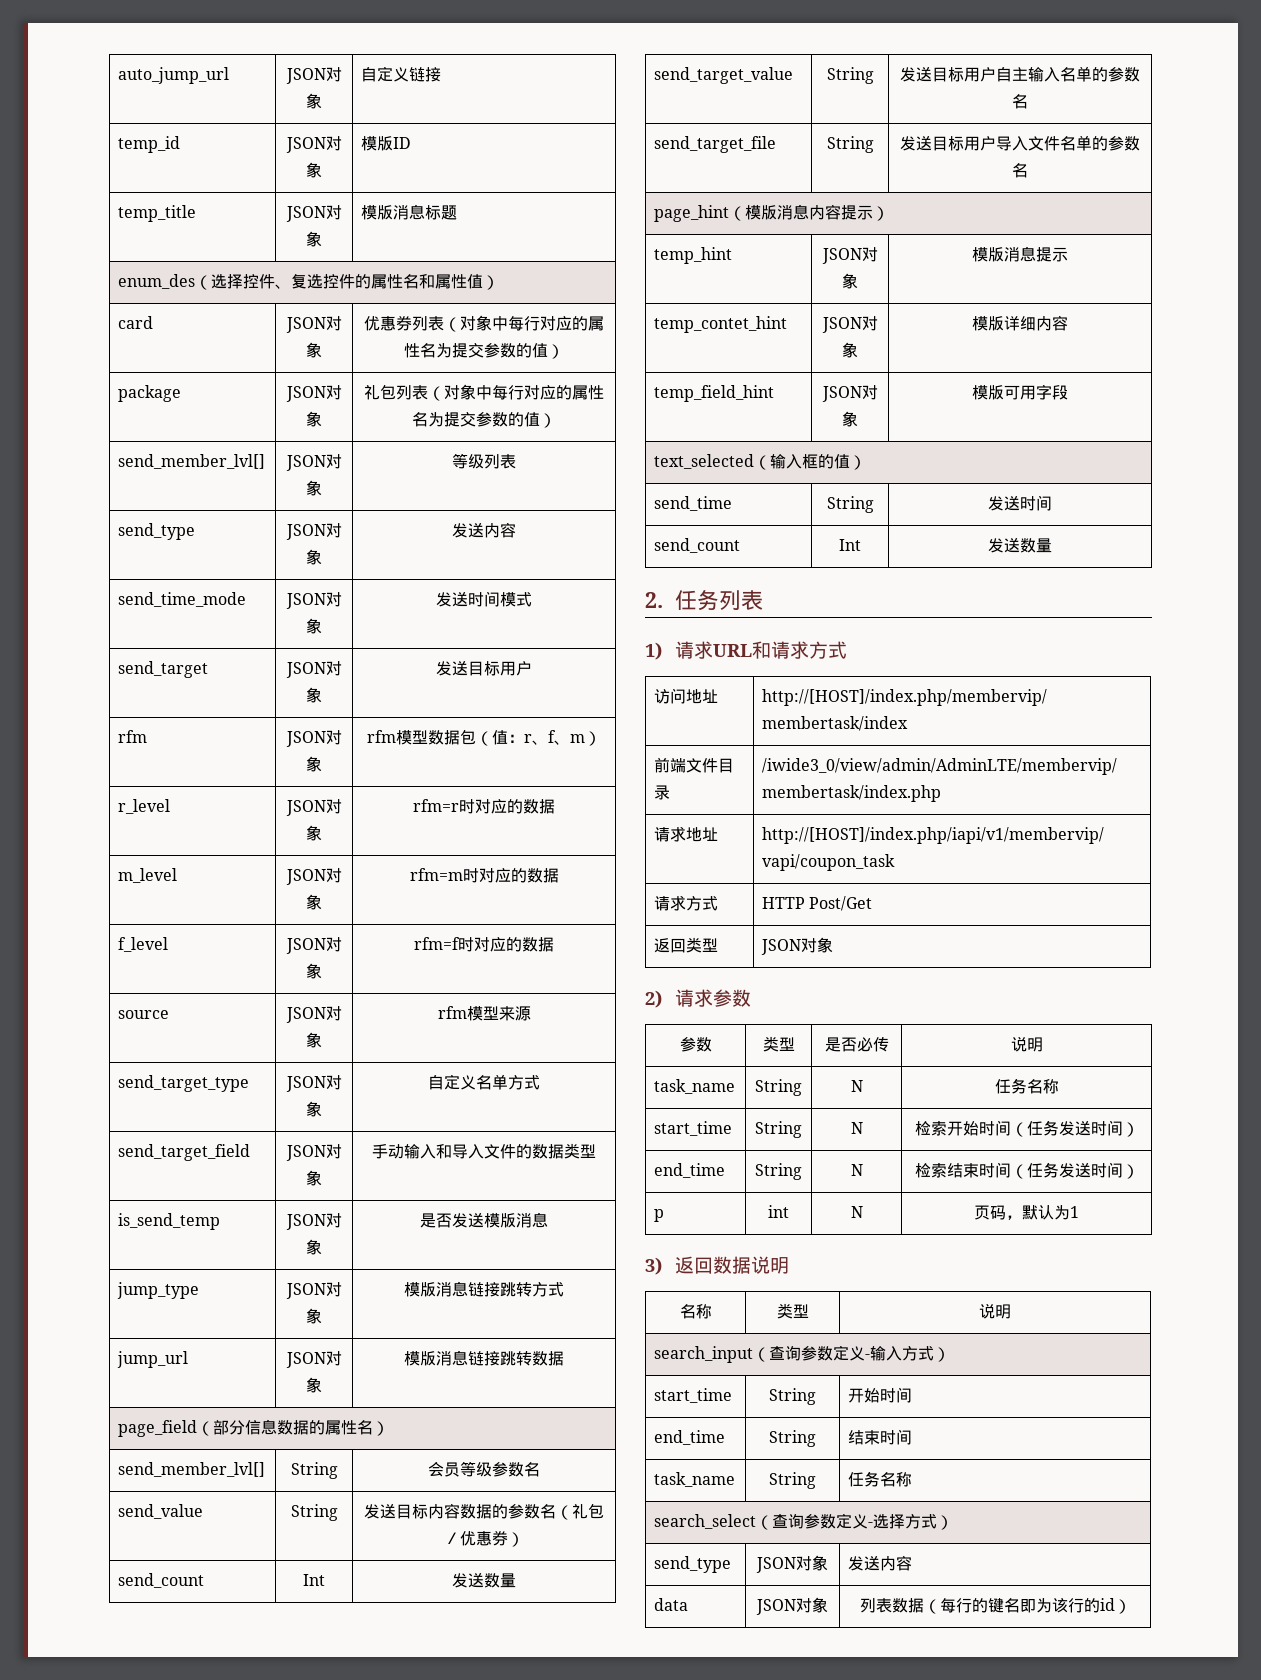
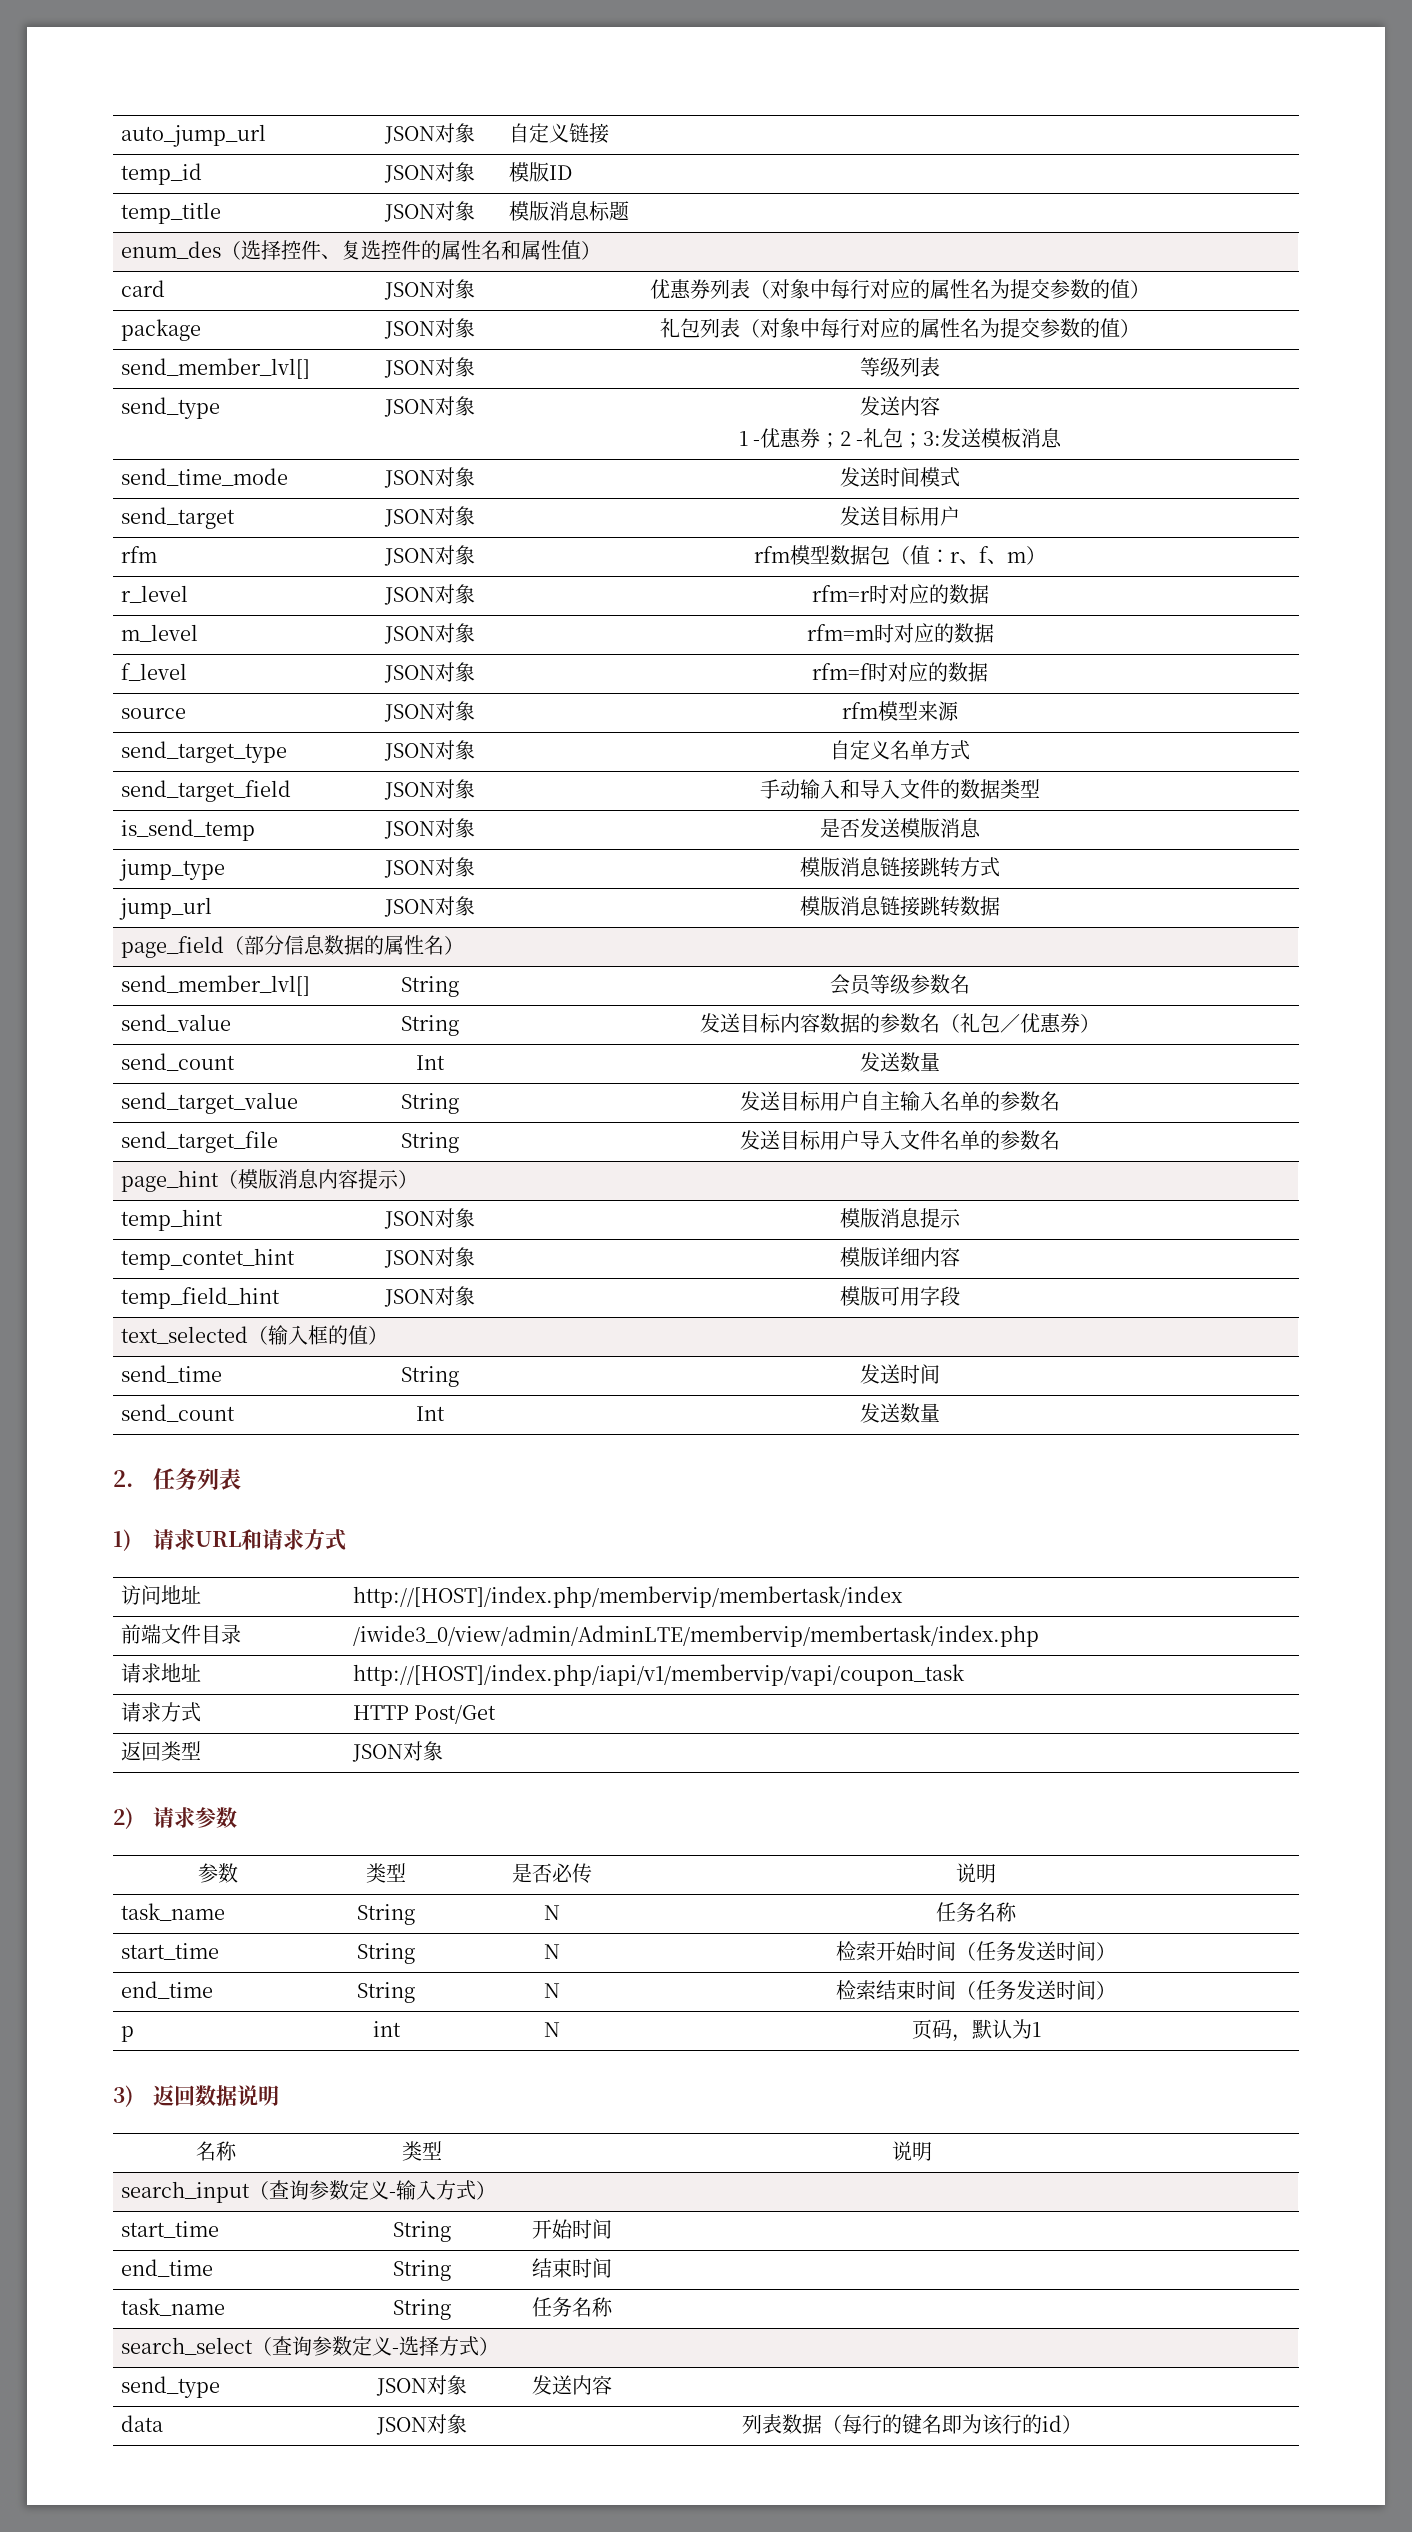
  send_member_lvl[] | JSON对象 | 等级列表
  send_type | JSON对象 | 发送内容
+ 1 -优惠券；2 -礼包；3:发送模板消息

